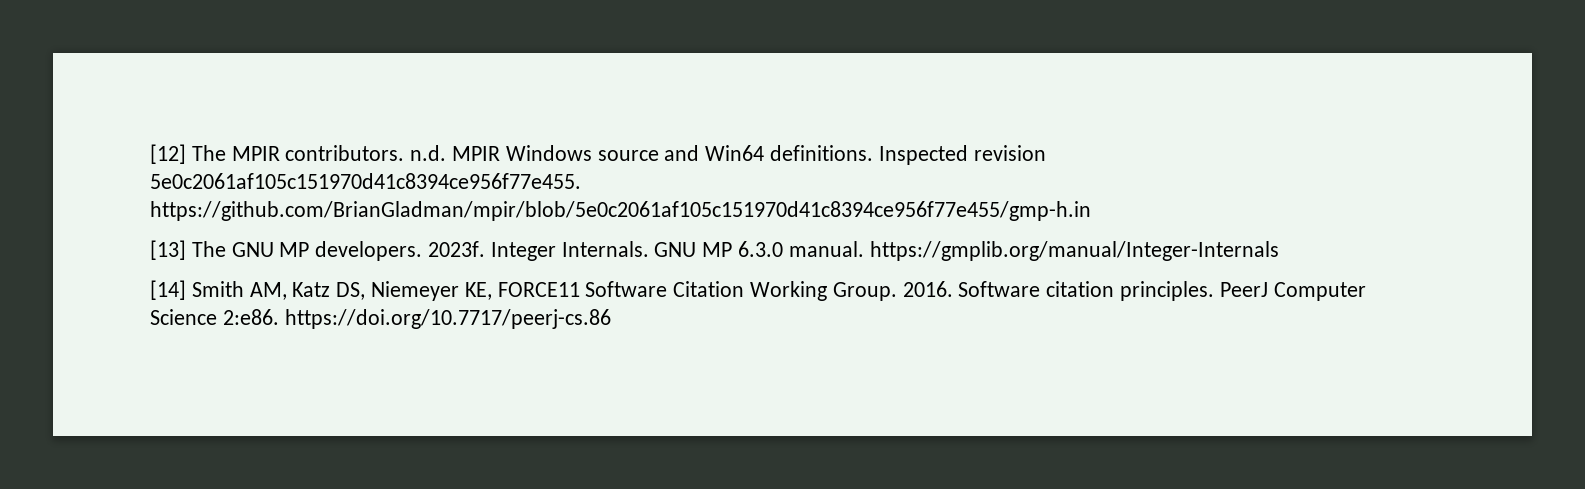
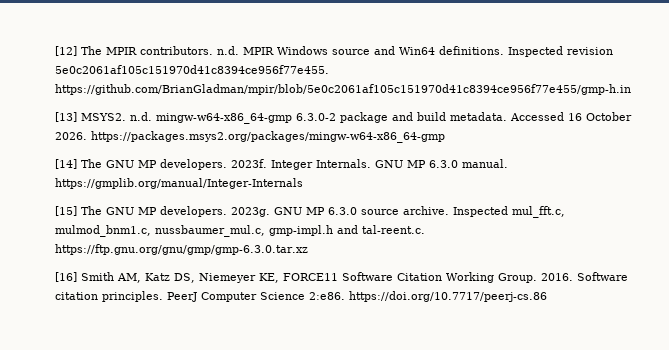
- [13] The GNU MP developers.
+ [13] MSYS2. n.d. mingw-w64-x86_64-gmp 6.3.0-2 package and build metadata. Accessed 16 October 2026. https://packages.msys2.org/packages/mingw-w64-x86_64-gmp
+ [14] The GNU MP developers.
- [14] Smith AM, Katz DS, Niemeyer KE, FORCE11 Software Citation Working Group.
+ [15] The GNU MP developers. 2023g. GNU MP 6.3.0 source archive. Inspected mul_fft.c, mulmod_bnm1.c, nussbaumer_mul.c, gmp-impl.h and tal-reent.c. https://ftp.gnu.org/gnu/gmp/gmp-6.3.0.tar.xz
+ [16] Smith AM, Katz DS, Niemeyer KE, FORCE11 Software Citation Working Group.

